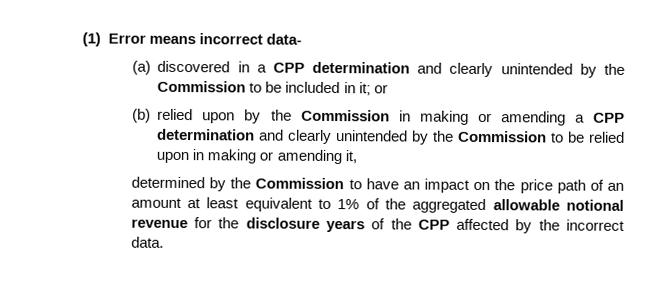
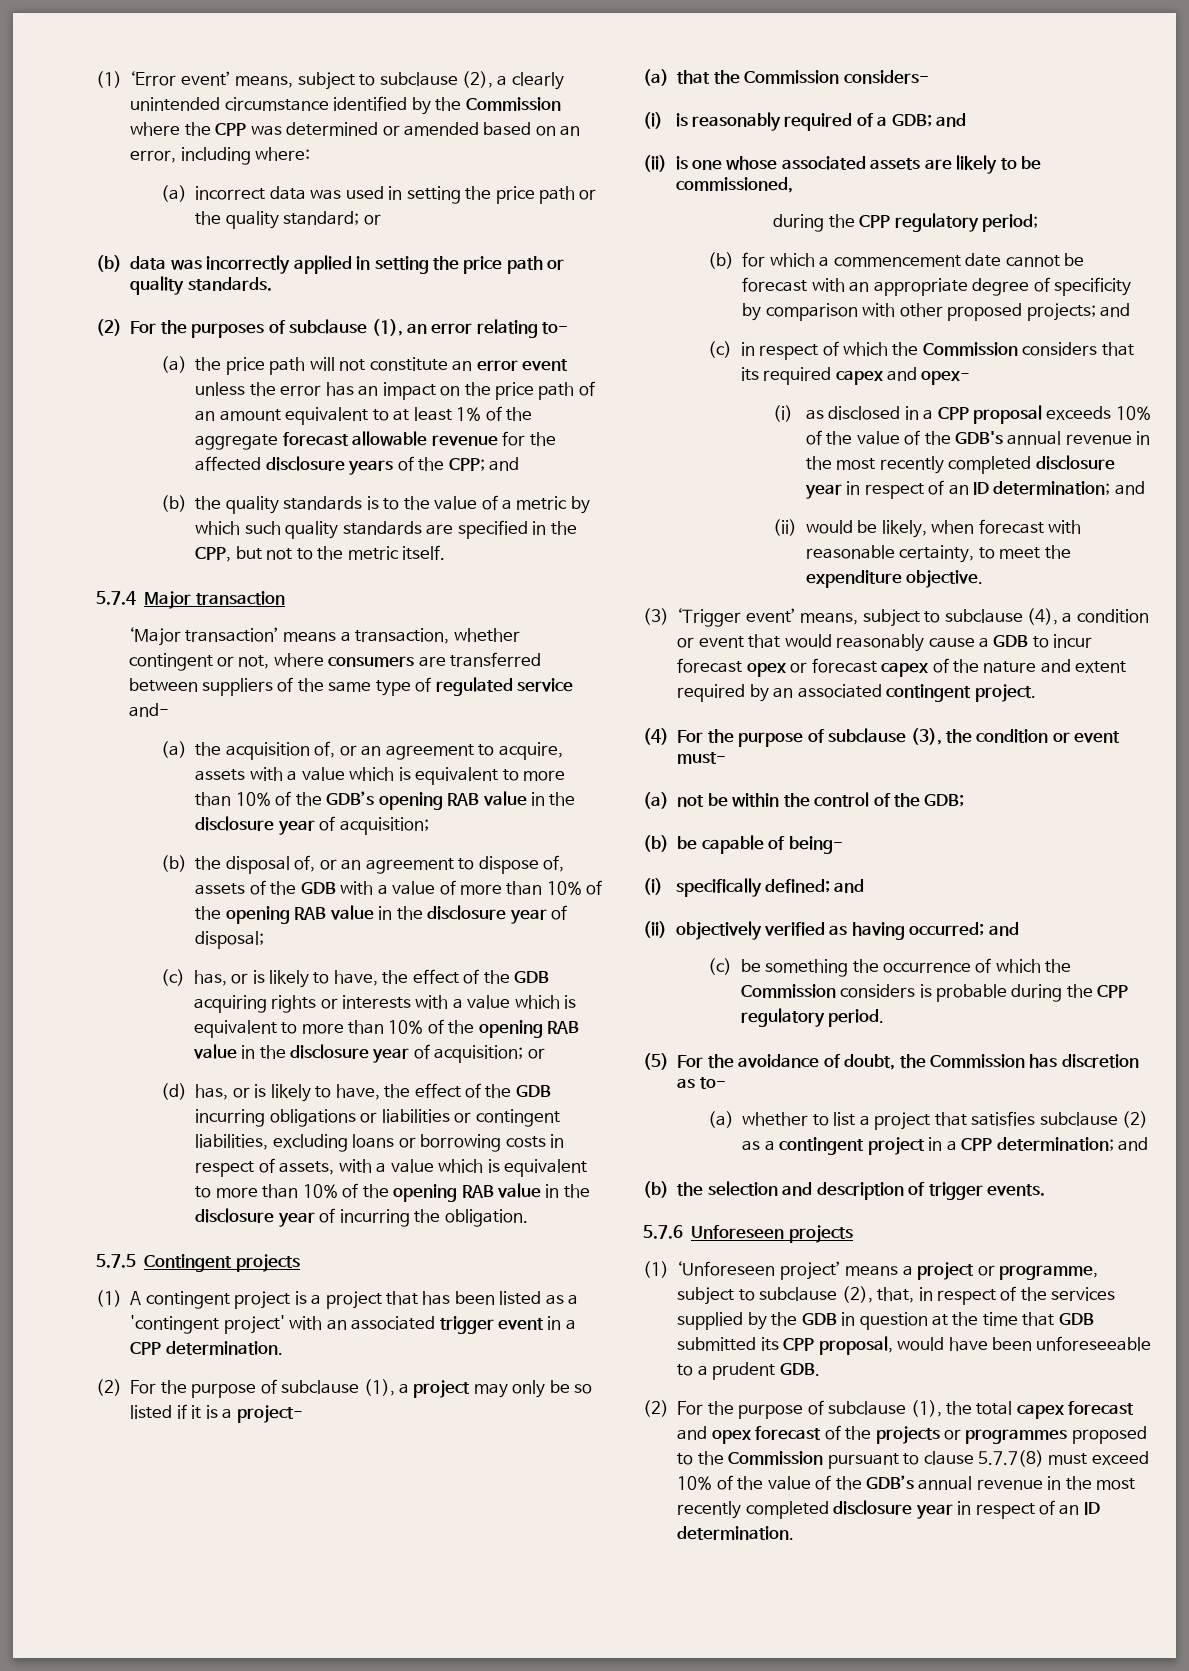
- (1) Error means incorrect data-
- (a) discovered in a CPP determination and clearly unintended by the Commission to be included in it; or
- (b) relied upon by the Commission in making or amending a CPP determination and clearly unintended by the Commission to be relied upon in making or amending it,
- determined by the Commission to have an impact on the price path of an amount at least equivalent to 1% of the aggregated allowable notional revenue for the disclosure years of the CPP affected by the incorrect data.
+ (1) ‘Error event’ means, subject to subclause (2), a clearly unintended circumstance identified by the Commission where the CPP was determined or amended based on an error, including where:
+ (a) incorrect data was used in setting the price path or the quality standard; or
+ (b) data was incorrectly applied in setting the price path or quality standards.
+ (2) For the purposes of subclause (1), an error relating to-
+ (a) the price path will not constitute an error event unless the error has an impact on the price path of an amount equivalent to at least 1% of the aggregate forecast allowable revenue for the affected disclosure years of the CPP; and
+ (b) the quality standards is to the value of a metric by which such quality standards are specified in the CPP, but not to the metric itself.
+ 5.7.4 Major transaction
+ ‘Major transaction’ means a transaction, whether contingent or not, where consumers are transferred between suppliers of the same type of regulated service and-
+ (a) the acquisition of, or an agreement to acquire, assets with a value which is equivalent to more than 10% of the GDB’s opening RAB value in the disclosure year of acquisition;
+ (b) the disposal of, or an agreement to dispose of, assets of the GDB with a value of more than 10% of the opening RAB value in the disclosure year of disposal;
+ (c) has, or is likely to have, the effect of the GDB acquiring rights or interests with a value which is equivalent to more than 10% of the opening RAB value in the disclosure year of acquisition; or
+ (d) has, or is likely to have, the effect of the GDB incurring obligations or liabilities or contingent liabilities, excluding loans or borrowing costs in respect of assets, with a value which is equivalent to more than 10% of the opening RAB value in the disclosure year of incurring the obligation.
+ 5.7.5 Contingent projects
+ (1) A contingent project is a project that has been listed as a 'contingent project' with an associated trigger event in a CPP determination.
+ (2) For the purpose of subclause (1), a project may only be so listed if it is a project-
+ (a) that the Commission considers-
+ (i) is reasonably required of a GDB; and
+ (ii) is one whose associated assets are likely to be commissioned,
+ during the CPP regulatory period;
+ (b) for which a commencement date cannot be forecast with an appropriate degree of specificity by comparison with other proposed projects; and
+ (c) in respect of which the Commission considers that its required capex and opex-
+ (i) as disclosed in a CPP proposal exceeds 10% of the value of the GDB's annual revenue in the most recently completed disclosure year in respect of an ID determination; and
+ (ii) would be likely, when forecast with reasonable certainty, to meet the expenditure objective.
+ (3) ‘Trigger event’ means, subject to subclause (4), a condition or event that would reasonably cause a GDB to incur forecast opex or forecast capex of the nature and extent required by an associated contingent project.
+ (4) For the purpose of subclause (3), the condition or event must-
+ (a) not be within the control of the GDB;
+ (b) be capable of being-
+ (i) specifically defined; and
+ (ii) objectively verified as having occurred; and
+ (c) be something the occurrence of which the Commission considers is probable during the CPP regulatory period.
+ (5) For the avoidance of doubt, the Commission has discretion as to-
+ (a) whether to list a project that satisfies subclause (2) as a contingent project in a CPP determination; and
+ (b) the selection and description of trigger events.
+ 5.7.6 Unforeseen projects
+ (1) ‘Unforeseen project’ means a project or programme, subject to subclause (2), that, in respect of the services supplied by the GDB in question at the time that GDB submitted its CPP proposal, would have been unforeseeable to a prudent GDB.
+ (2) For the purpose of subclause (1), the total capex forecast and opex forecast of the projects or programmes proposed to the Commission pursuant to clause 5.7.7(8) must exceed 10% of the value of the GDB’s annual revenue in the most recently completed disclosure year in respect of an ID determination.

